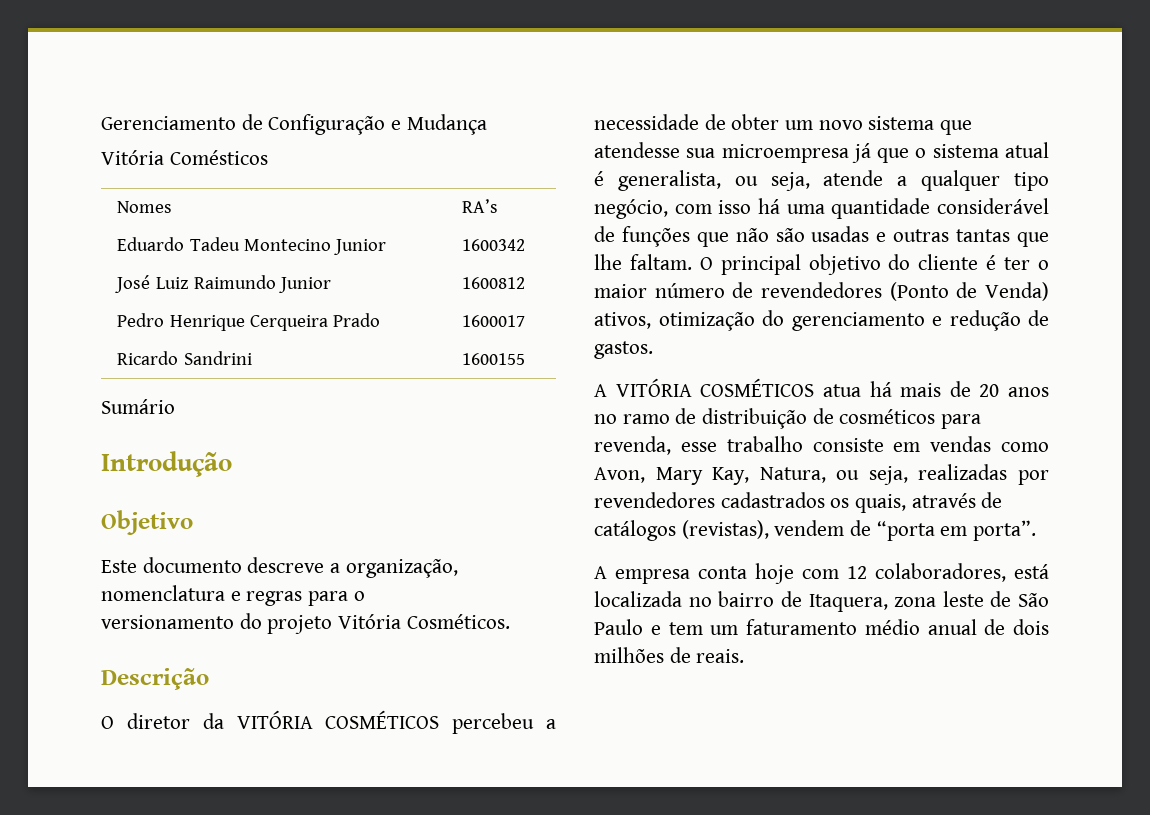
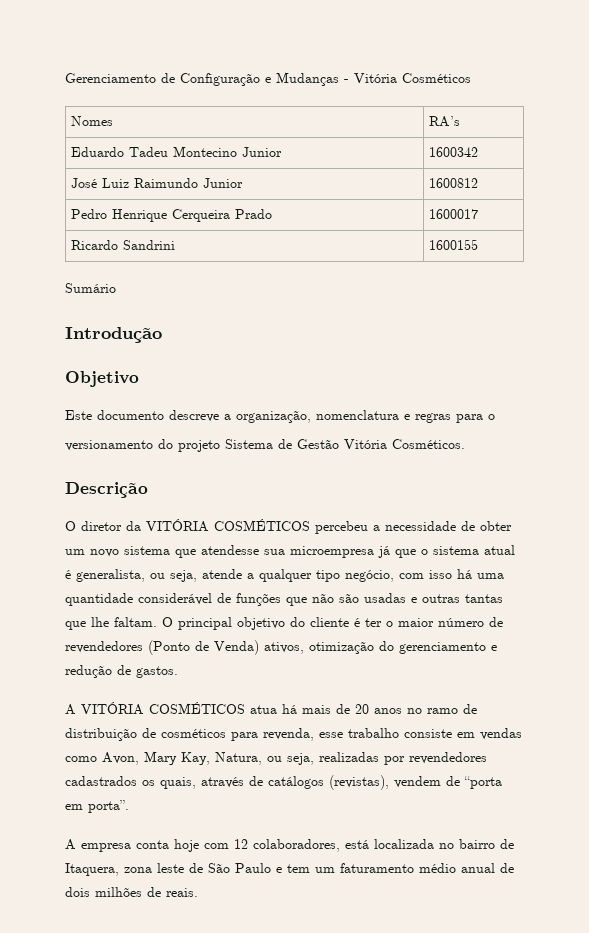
- Gerenciamento de Configuração e Mudança
- Vitória Comésticos
+ Gerenciamento de Configuração e Mudanças - Vitória Cosméticos
- versionamento do projeto Vitória Cosméticos.
+ versionamento do projeto Sistema de Gestão Vitória Cosméticos.

